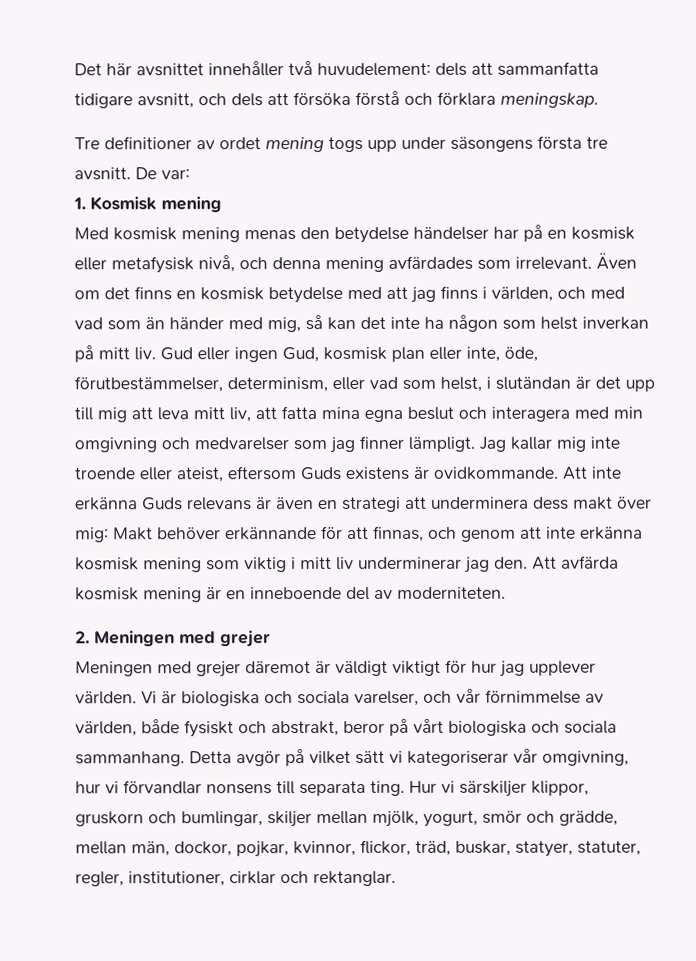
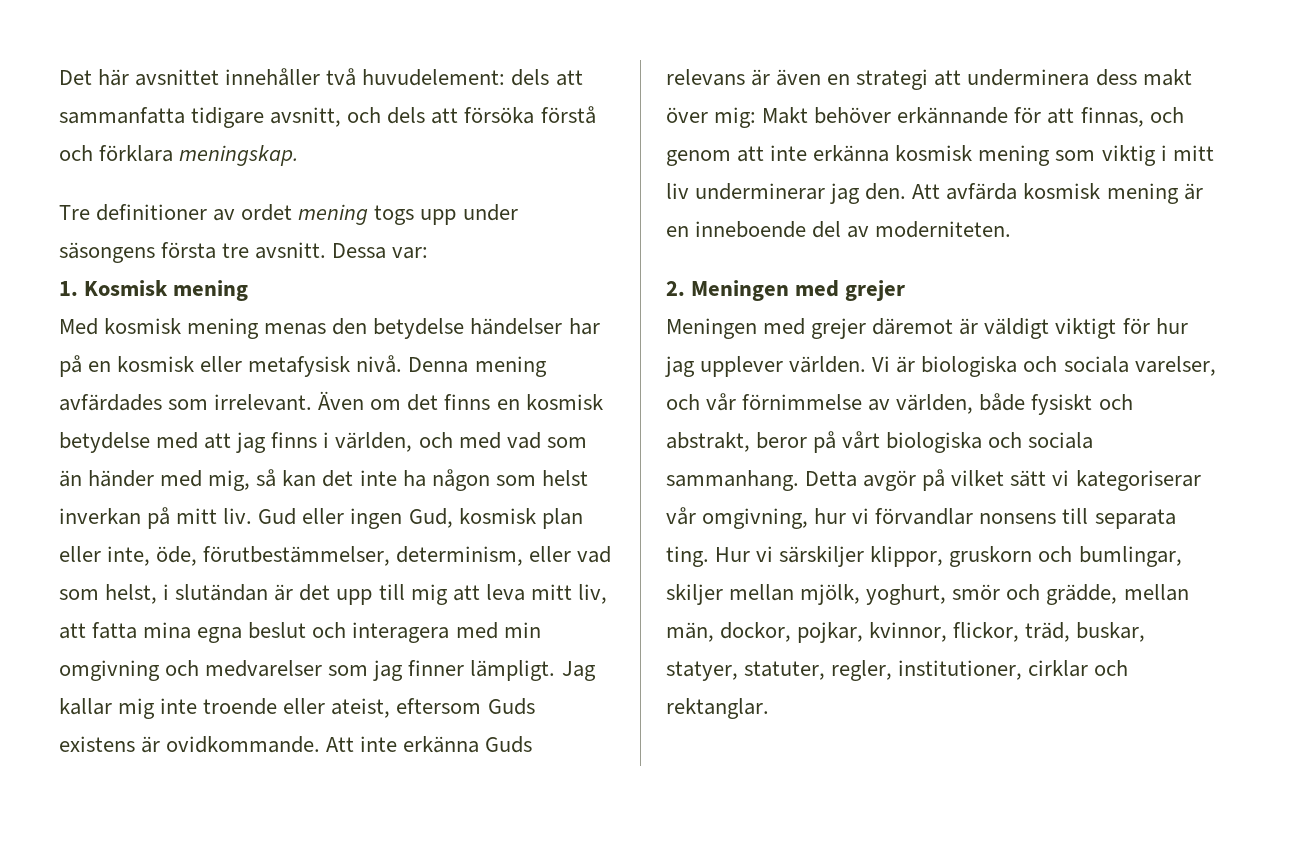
- De var:
+ Dessa var:
- Med kosmisk mening menas den betydelse händelser har på en kosmisk eller metafysisk nivå, och denna mening avfärdades som irrelevant.
+ Med kosmisk mening menas den betydelse händelser har på en kosmisk eller metafysisk nivå. Denna mening avfärdades som irrelevant.
- Hur vi särskiljer klippor, gruskorn och bumlingar, skiljer mellan mjölk, yogurt, smör och grädde, mellan män, dockor, pojkar, kvinnor, flickor, träd, buskar, statyer, statuter, regler, institutioner, cirklar och rektanglar.
+ Hur vi särskiljer klippor, gruskorn och bumlingar, skiljer mellan mjölk, yoghurt, smör och grädde, mellan män, dockor, pojkar, kvinnor, flickor, träd, buskar, statyer, statuter, regler, institutioner, cirklar och rektanglar.

